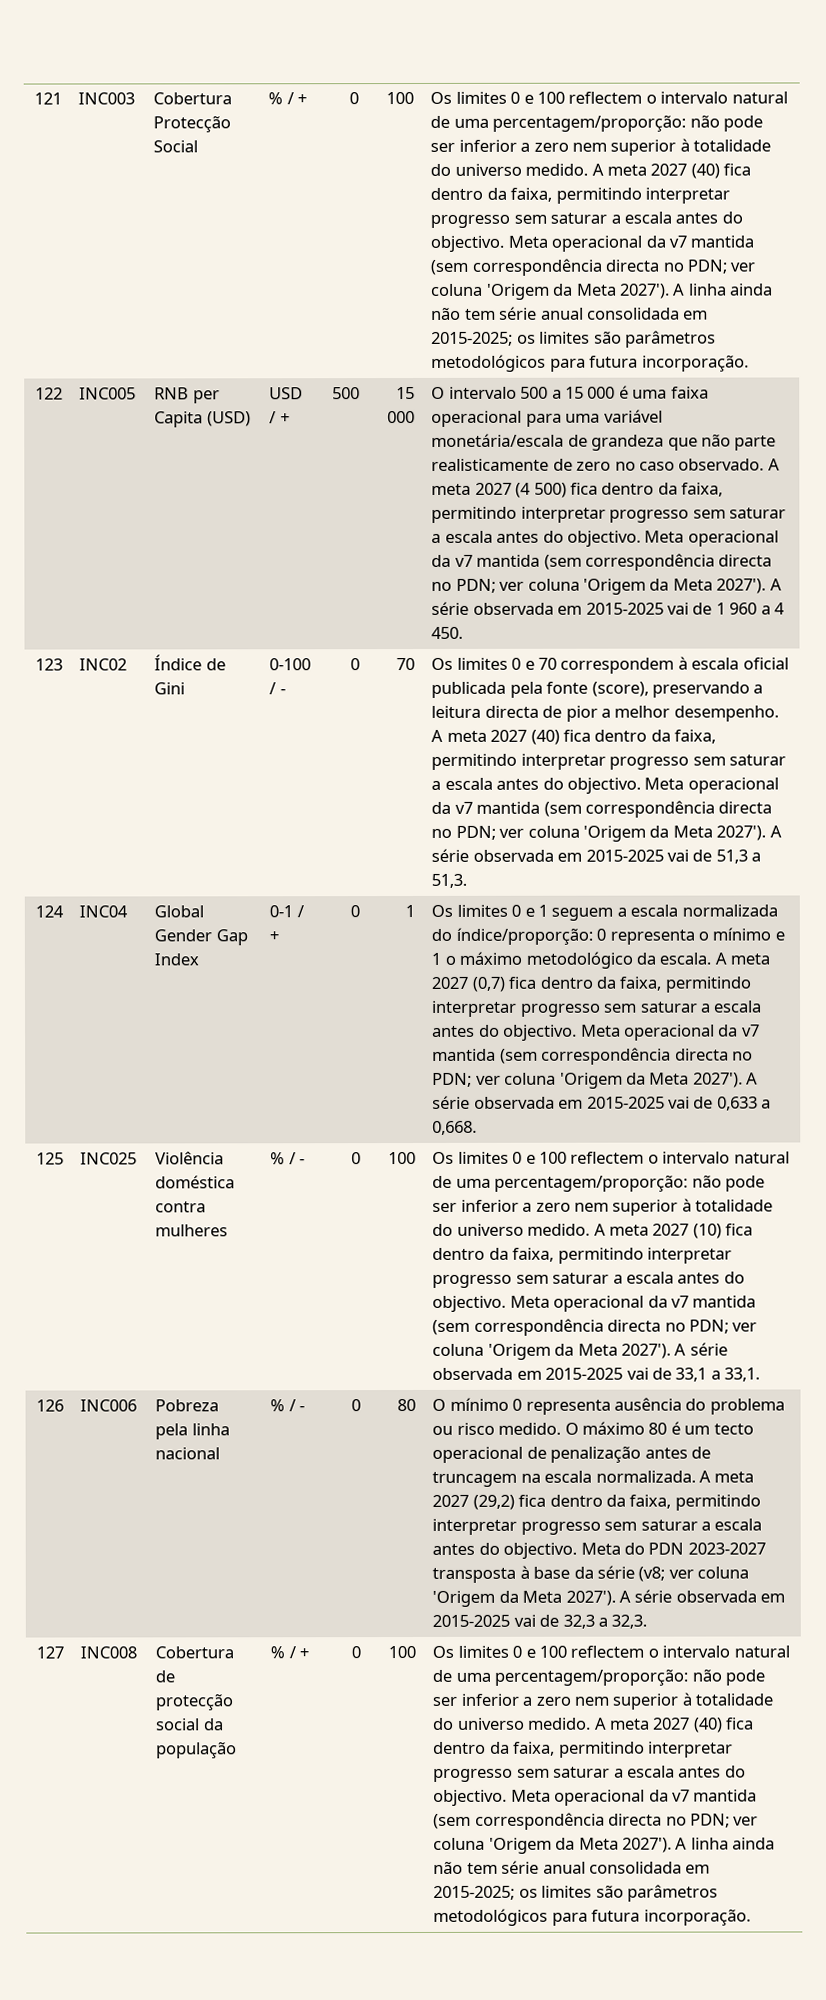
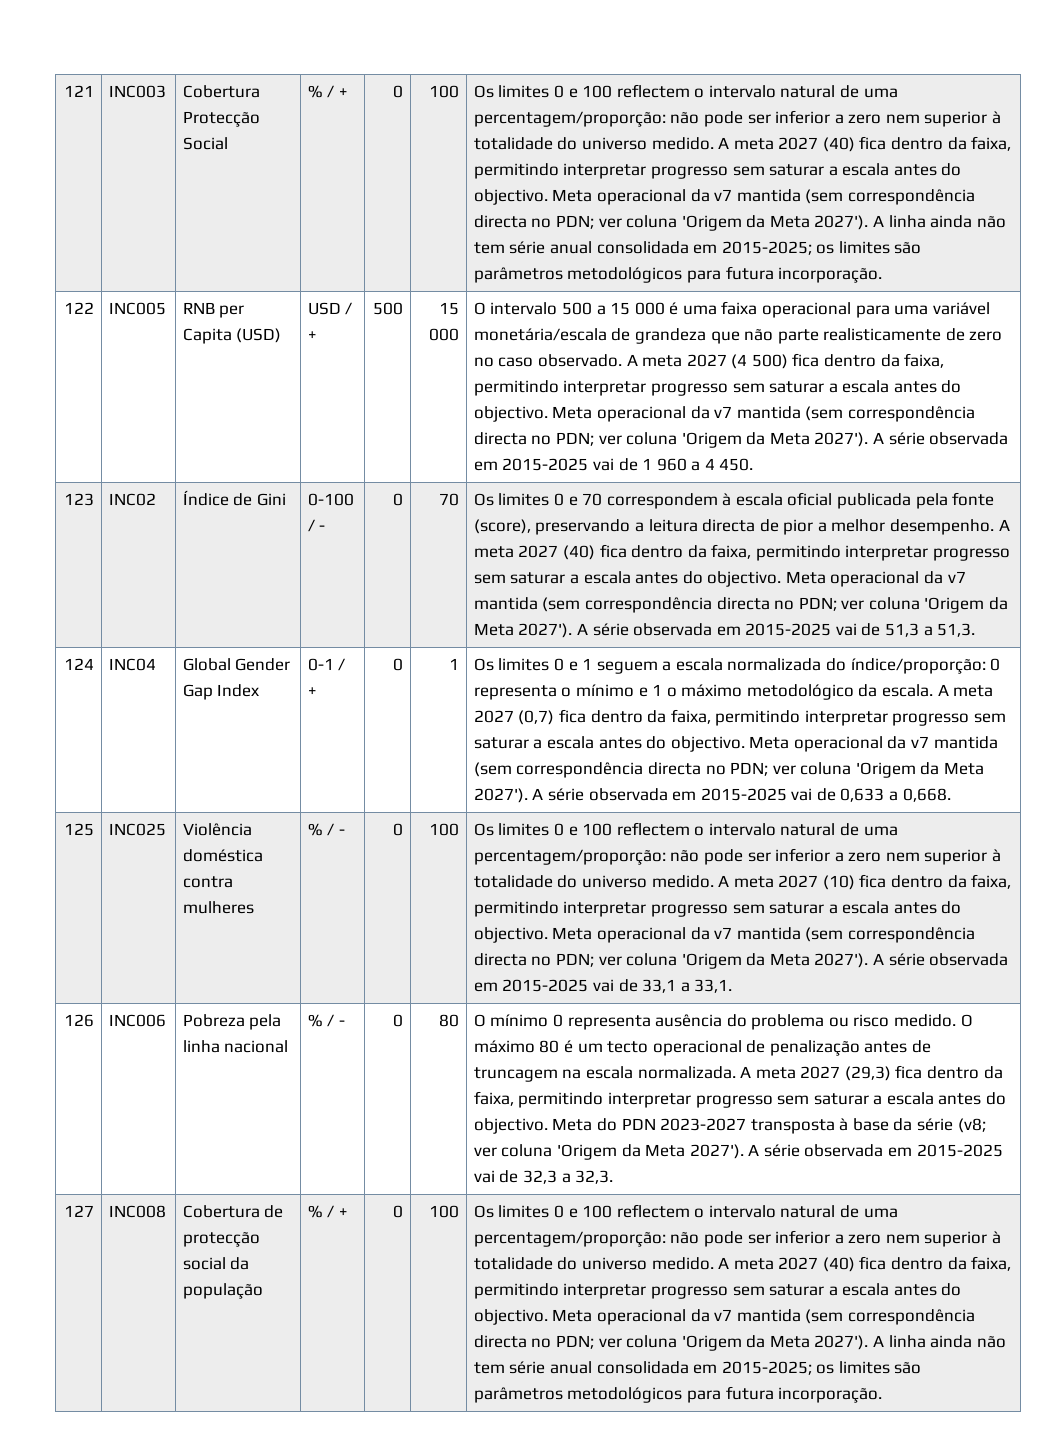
- A meta 2027 (29,2) fica dentro da faixa, permitindo interpretar progresso sem saturar a escala antes do objectivo.
+ A meta 2027 (29,3) fica dentro da faixa, permitindo interpretar progresso sem saturar a escala antes do objectivo.

